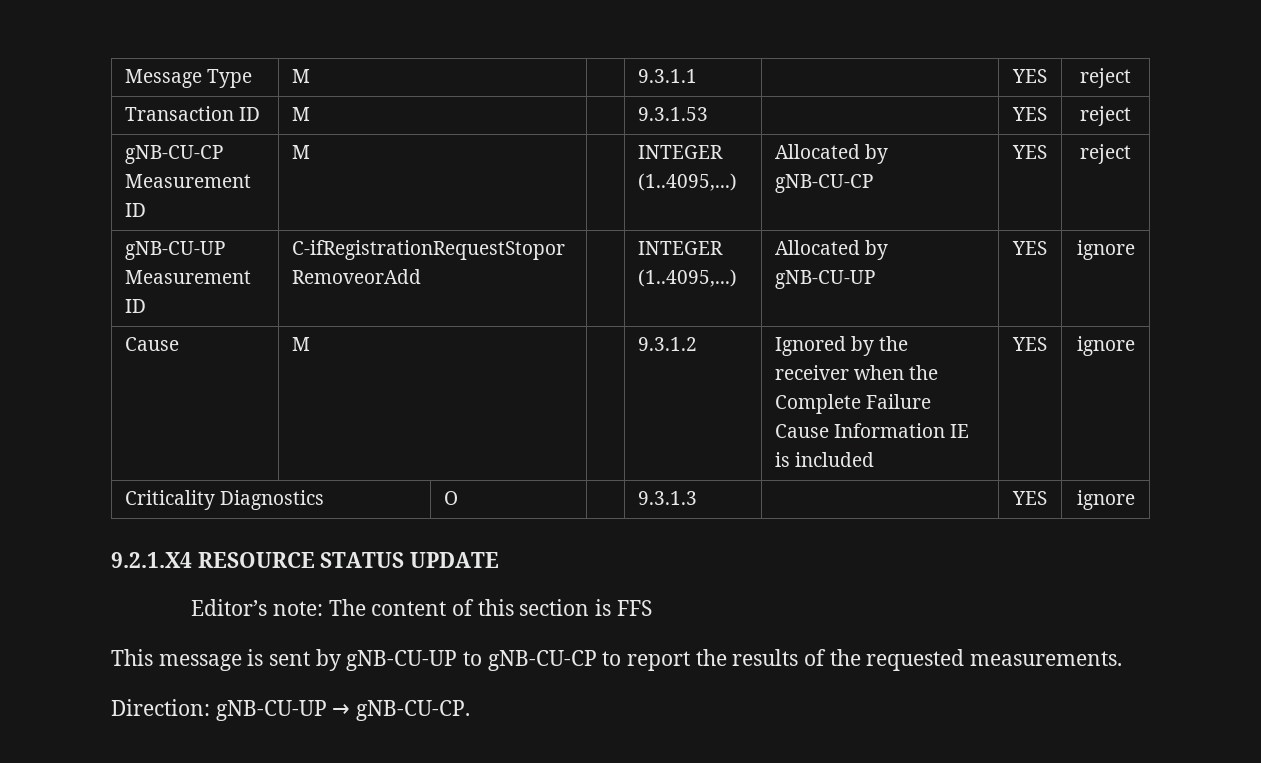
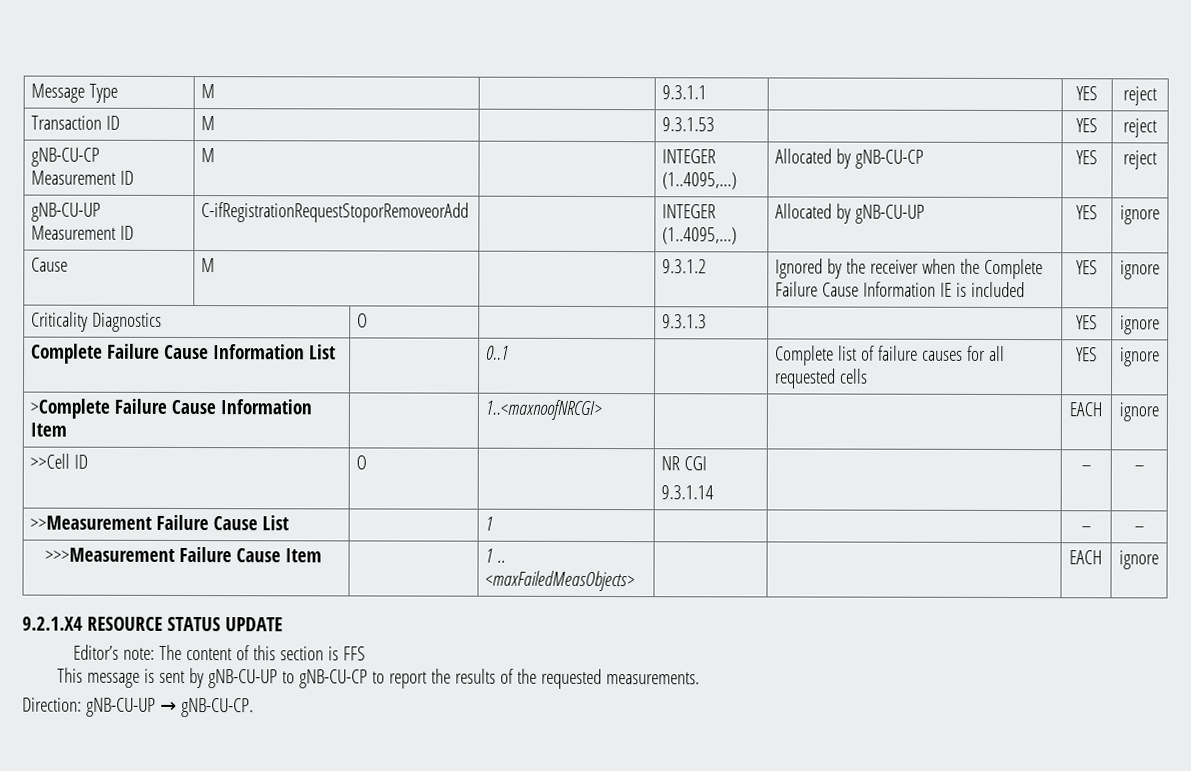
+ Complete Failure Cause Information List | | 0..1 | | Complete list of failure causes for all requested cells | YES | ignore
+ >Complete Failure Cause Information Item | | 1..<maxnoofNRCGI> | | | EACH | ignore
+ >>Cell ID | O | | NR CGI
+ 9.3.1.14 | | – | –
+ >>Measurement Failure Cause List | | 1 | | | – | –
+ >>>Measurement Failure Cause Item | | 1 .. <maxFailedMeasObjects> | | | EACH | ignore

